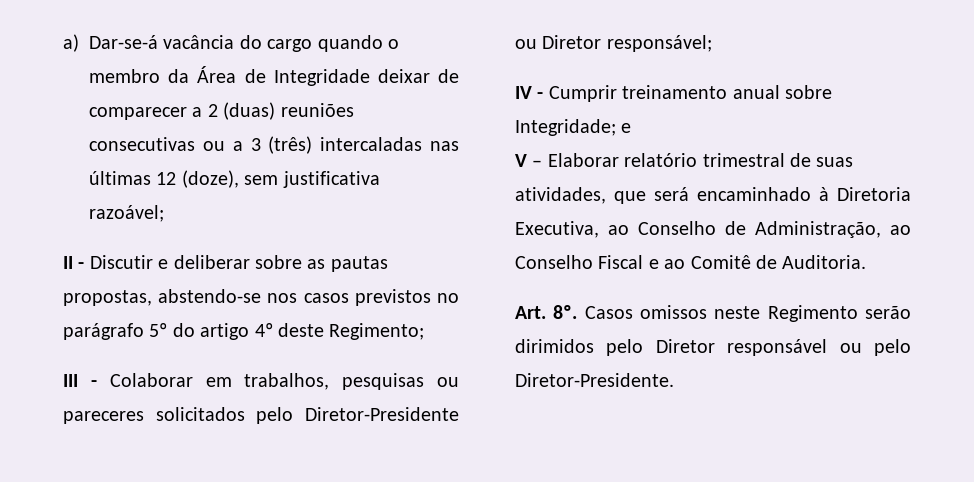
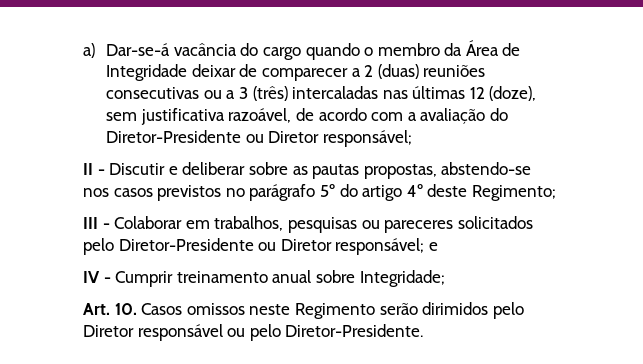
- a) Dar-se-á vacância do cargo quando o membro da Área de Integridade deixar de comparecer a 2 (duas) reuniões consecutivas ou a 3 (três) intercaladas nas últimas 12 (doze), sem justificativa razoável;
+ a) Dar-se-á vacância do cargo quando o membro da Área de Integridade deixar de comparecer a 2 (duas) reuniões consecutivas ou a 3 (três) intercaladas nas últimas 12 (doze), sem justificativa razoável, de acordo com a avaliação do Diretor-Presidente ou Diretor responsável;
- III - Colaborar em trabalhos, pesquisas ou pareceres solicitados pelo Diretor-Presidente ou Diretor responsável;
+ III - Colaborar em trabalhos, pesquisas ou pareceres solicitados pelo Diretor-Presidente ou Diretor responsável; e
- IV - Cumprir treinamento anual sobre Integridade; e
- V – Elaborar relatório trimestral de suas atividades, que será encaminhado à Diretoria Executiva, ao Conselho de Administração, ao Conselho Fiscal e ao Comitê de Auditoria.
+ IV - Cumprir treinamento anual sobre Integridade;
- Art. 8º. Casos omissos neste Regimento serão dirimidos pelo Diretor responsável ou pelo Diretor-Presidente.
+ Art. 10. Casos omissos neste Regimento serão dirimidos pelo Diretor responsável ou pelo Diretor-Presidente.

